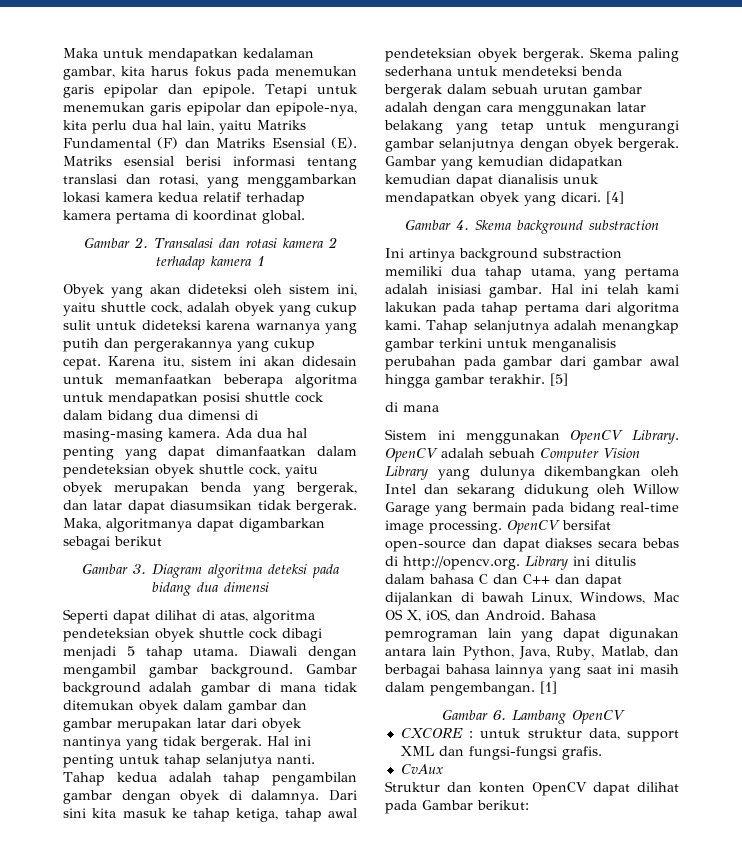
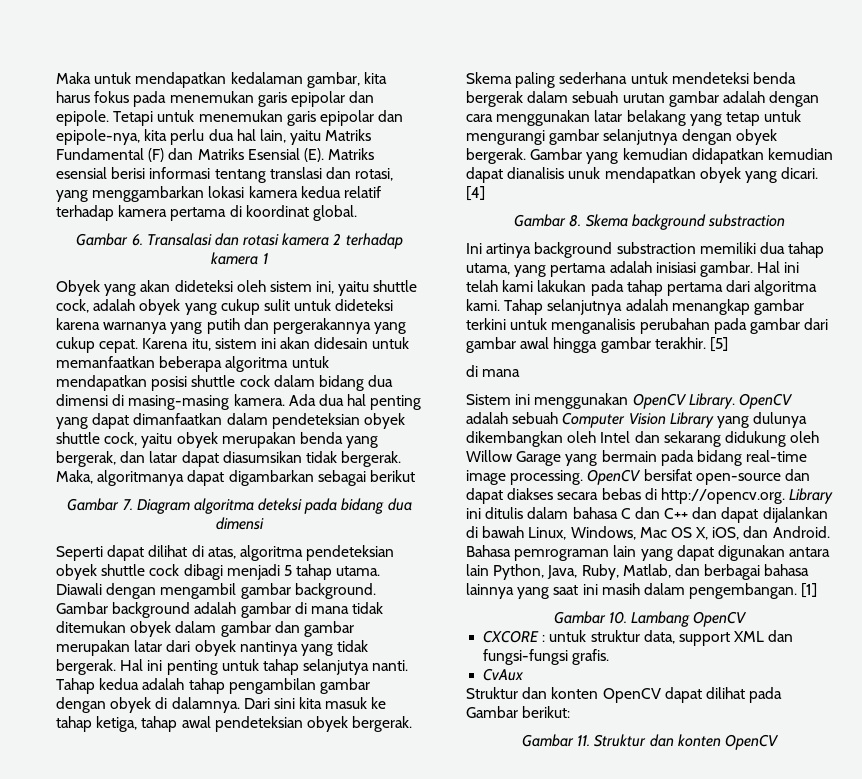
- Gambar 2. Transalasi dan rotasi kamera 2 terhadap kamera 1
+ Gambar 6. Transalasi dan rotasi kamera 2 terhadap kamera 1
- Gambar 3. Diagram algoritma deteksi pada bidang dua dimensi
+ Gambar 7. Diagram algoritma deteksi pada bidang dua dimensi
- Gambar 4. Skema background substraction
+ Gambar 8. Skema background substraction
- Gambar 6. Lambang OpenCV
+ Gambar 10. Lambang OpenCV
+ Gambar 11. Struktur dan konten OpenCV

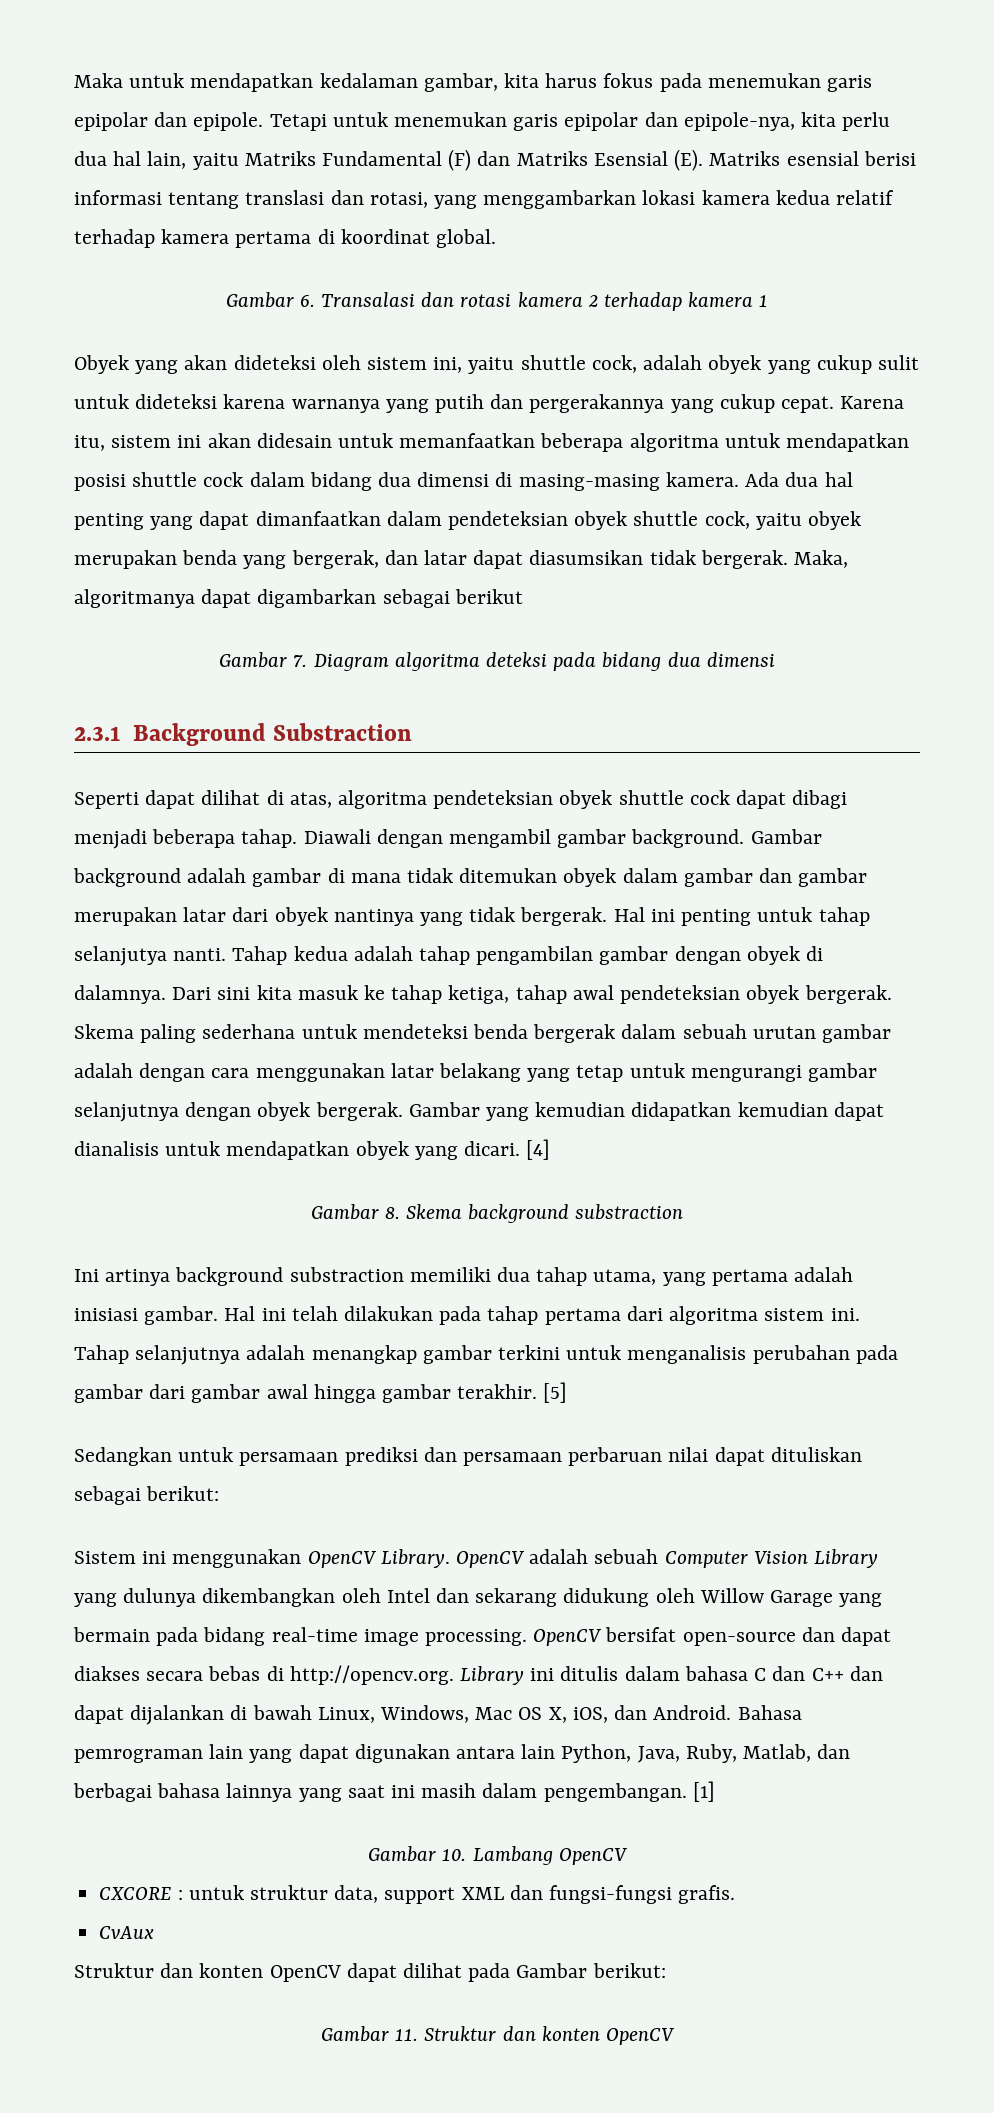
+ 2.3.1 Background Substraction
- Seperti dapat dilihat di atas, algoritma pendeteksian obyek shuttle cock dibagi menjadi 5 tahap utama.
+ Seperti dapat dilihat di atas, algoritma pendeteksian obyek shuttle cock dapat dibagi menjadi beberapa tahap.
- Gambar yang kemudian didapatkan kemudian dapat dianalisis unuk mendapatkan obyek yang dicari.
+ Gambar yang kemudian didapatkan kemudian dapat dianalisis untuk mendapatkan obyek yang dicari.
- Hal ini telah kami lakukan pada tahap pertama dari algoritma kami.
+ Hal ini telah dilakukan pada tahap pertama dari algoritma sistem ini.
  [5]
- di mana
+ Sedangkan untuk persamaan prediksi dan persamaan perbaruan nilai dapat dituliskan sebagai berikut:

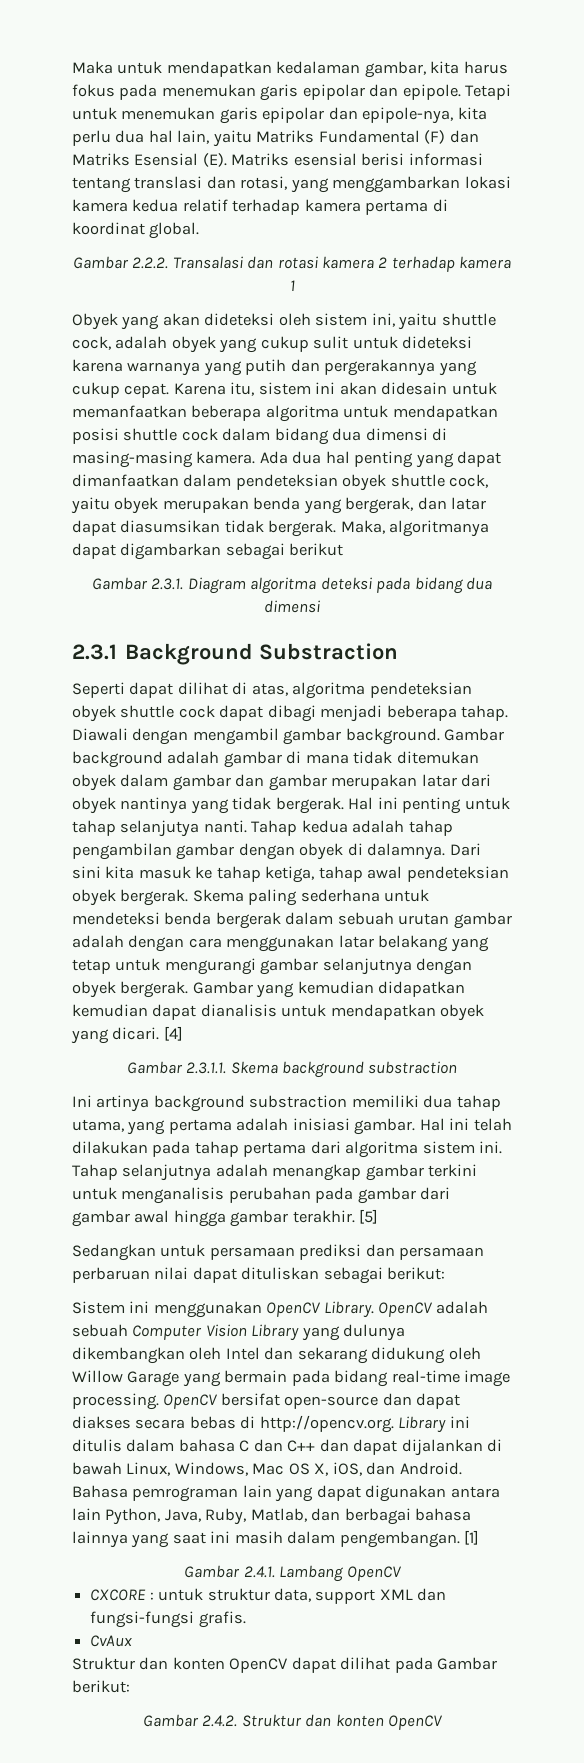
- Gambar 6. Transalasi dan rotasi kamera 2 terhadap kamera 1
+ Gambar 2.2.2. Transalasi dan rotasi kamera 2 terhadap kamera 1
- Gambar 7. Diagram algoritma deteksi pada bidang dua dimensi
+ Gambar 2.3.1. Diagram algoritma deteksi pada bidang dua dimensi
- Gambar 8. Skema background substraction
+ Gambar 2.3.1.1. Skema background substraction
- Gambar 10. Lambang OpenCV
+ Gambar 2.4.1. Lambang OpenCV
- Gambar 11. Struktur dan konten OpenCV
+ Gambar 2.4.2. Struktur dan konten OpenCV

